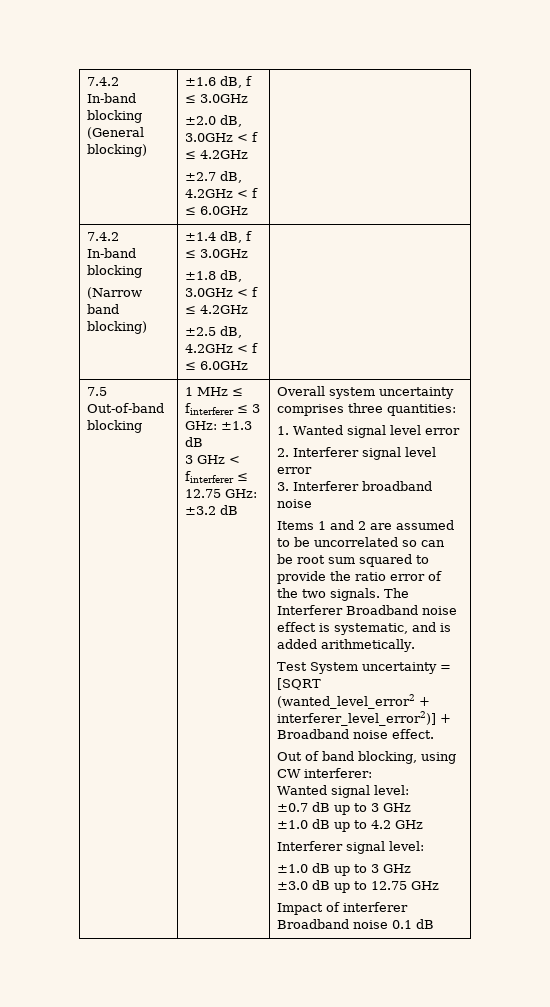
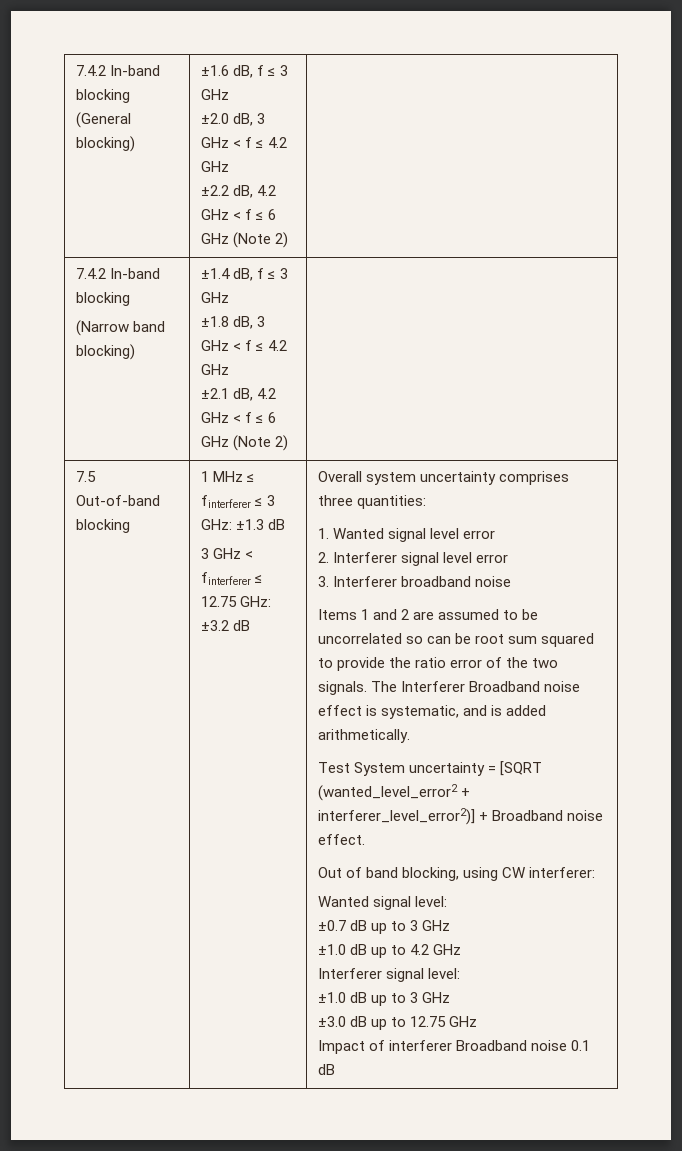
- 7.4.2 In-band blocking (General blocking) | ±1.6 dB, f ≤ 3.0GHz
- ±2.0 dB, 3.0GHz < f ≤ 4.2GHz
- ±2.7 dB, 4.2GHz < f ≤ 6.0GHz |
+ 7.4.2 In-band blocking (General blocking) | ±1.6 dB, f ≤ 3 GHz
+ ±2.0 dB, 3 GHz < f ≤ 4.2 GHz
+ ±2.2 dB, 4.2 GHz < f ≤ 6 GHz (Note 2) |
  7.4.2 In-band blocking
- (Narrow band blocking) | ±1.4 dB, f ≤ 3.0GHz
- ±1.8 dB, 3.0GHz < f ≤ 4.2GHz
- ±2.5 dB, 4.2GHz < f ≤ 6.0GHz |
+ (Narrow band blocking) | ±1.4 dB, f ≤ 3 GHz
+ ±1.8 dB, 3 GHz < f ≤ 4.2 GHz
+ ±2.1 dB, 4.2 GHz < f ≤ 6 GHz (Note 2) |

